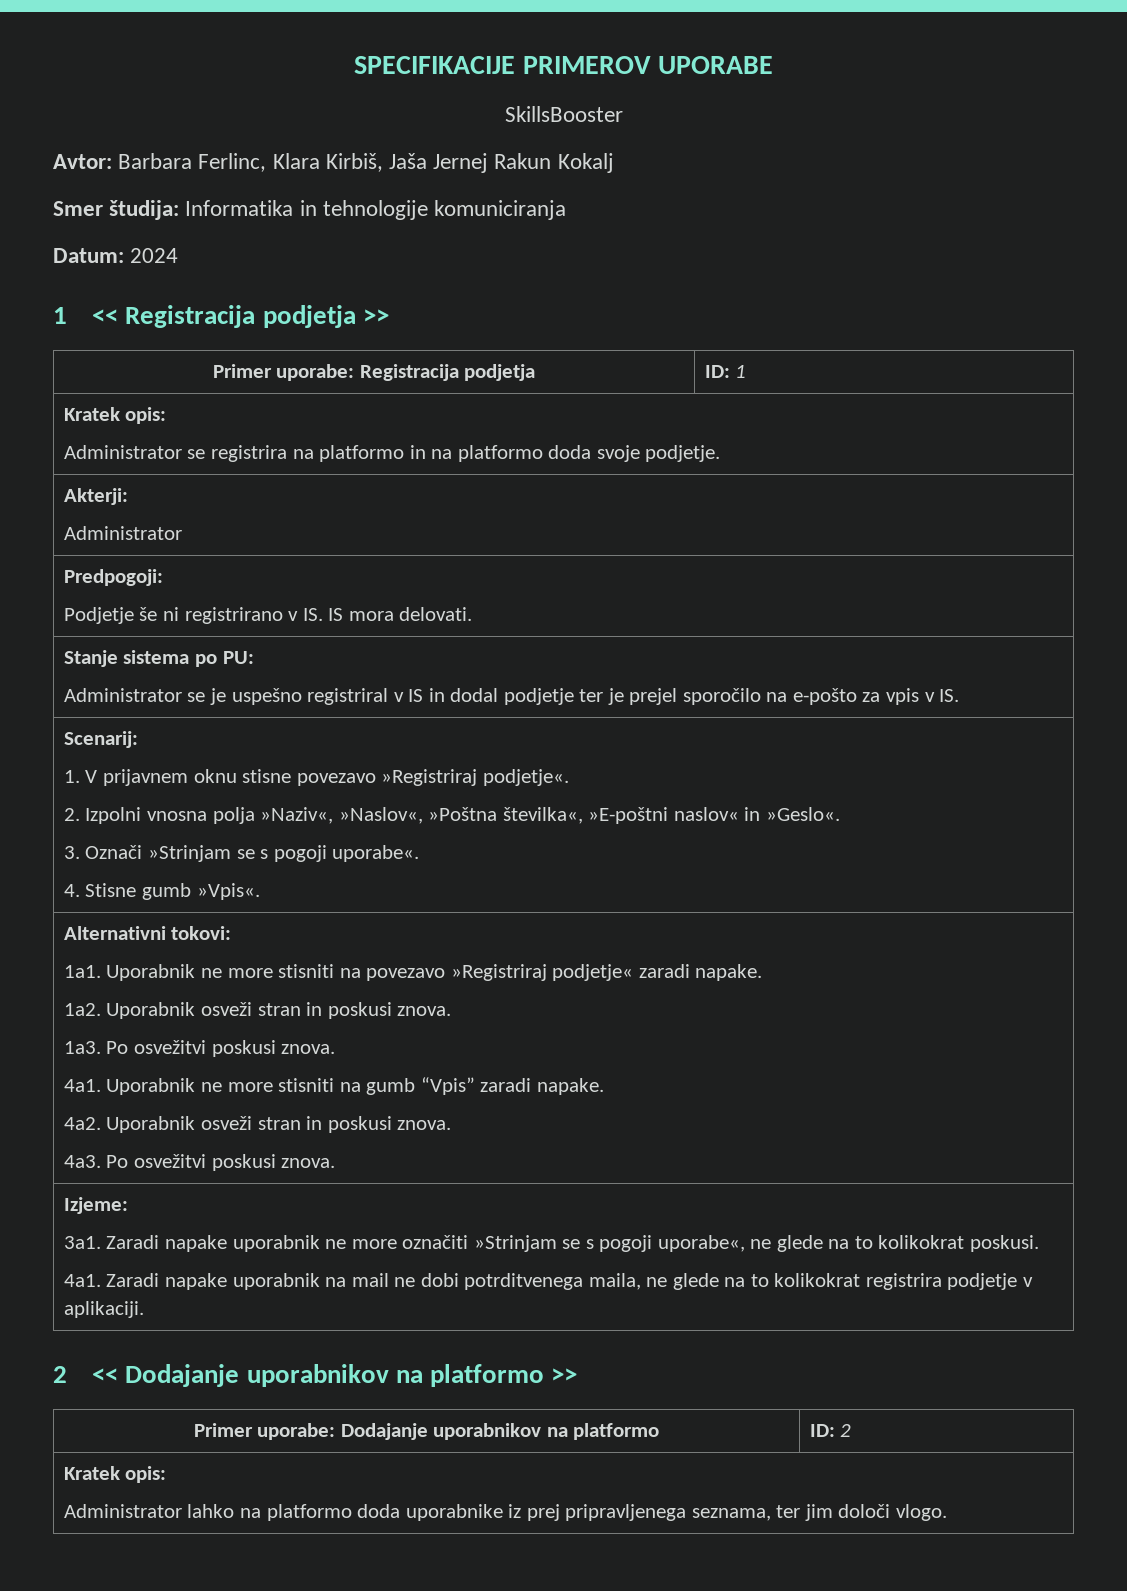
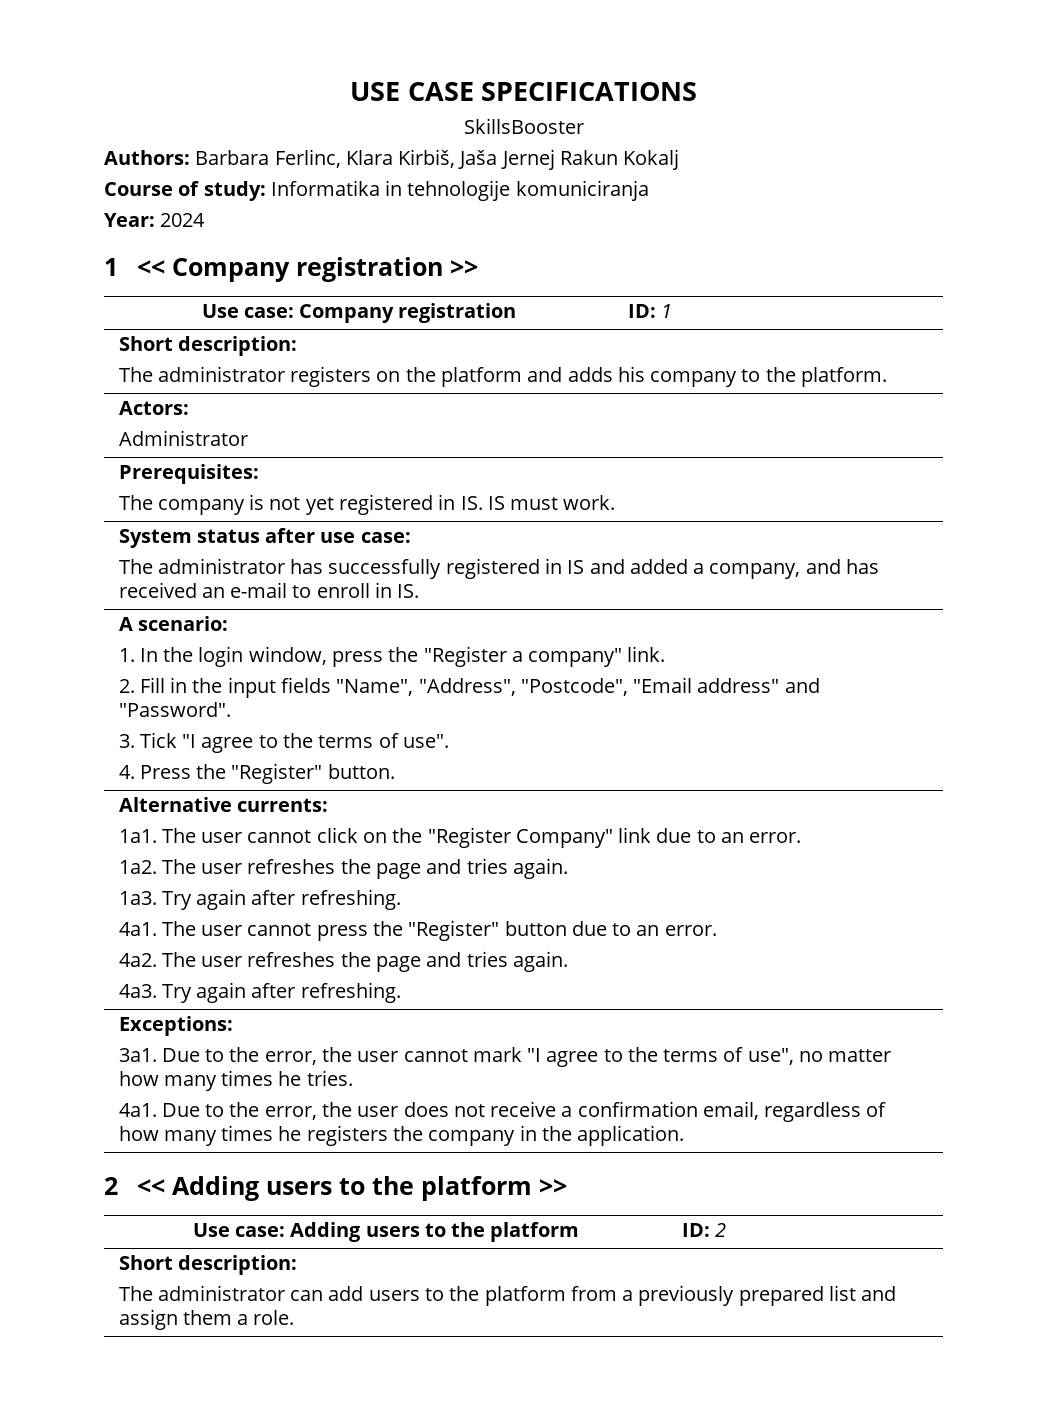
- SPECIFIKACIJE PRIMEROV UPORABE
+ USE CASE SPECIFICATIONS
- Avtor: Barbara Ferlinc, Klara Kirbiš, Jaša Jernej Rakun Kokalj
+ Authors: Barbara Ferlinc, Klara Kirbiš, Jaša Jernej Rakun Kokalj
- Smer študija: Informatika in tehnologije komuniciranja
+ Course of study: Informatika in tehnologije komuniciranja
- Datum: 2024
+ Year: 2024
- 1 << Registracija podjetja >>
- Primer uporabe: Registracija podjetja | ID: 1
- Kratek opis:
- Administrator se registrira na platformo in na platformo doda svoje podjetje.
- Akterji:
+ 1 << Company registration >>
+ Use case: Company registration | ID: 1
+ Short description:
+ The administrator registers on the platform and adds his company to the platform.
+ Actors:
  Administrator
- Predpogoji:
- Podjetje še ni registrirano v IS. IS mora delovati.
- Stanje sistema po PU:
- Administrator se je uspešno registriral v IS in dodal podjetje ter je prejel sporočilo na e-pošto za vpis v IS.
+ Prerequisites:
+ The company is not yet registered in IS. IS must work.
+ System status after use case:
+ The administrator has successfully registered in IS and added a company, and has received an e-mail to enroll in IS.
- Scenarij:
- 1. V prijavnem oknu stisne povezavo »Registriraj podjetje«.
- 2. Izpolni vnosna polja »Naziv«, »Naslov«, »Poštna številka«, »E-poštni naslov« in »Geslo«.
- 3. Označi »Strinjam se s pogoji uporabe«.
- 4. Stisne gumb »Vpis«.
- Alternativni tokovi:
- 1a1. Uporabnik ne more stisniti na povezavo »Registriraj podjetje« zaradi napake.
- 1a2. Uporabnik osveži stran in poskusi znova.
- 1a3. Po osvežitvi poskusi znova.
- 4a1. Uporabnik ne more stisniti na gumb “Vpis” zaradi napake.
- 4a2. Uporabnik osveži stran in poskusi znova.
- 4a3. Po osvežitvi poskusi znova.
- Izjeme:
- 3a1. Zaradi napake uporabnik ne more označiti »Strinjam se s pogoji uporabe«, ne glede na to kolikokrat poskusi.
- 4a1. Zaradi napake uporabnik na mail ne dobi potrditvenega maila, ne glede na to kolikokrat registrira podjetje v aplikaciji.
- 2 << Dodajanje uporabnikov na platformo >>
- Primer uporabe: Dodajanje uporabnikov na platformo | ID: 2
- Kratek opis:
- Administrator lahko na platformo doda uporabnike iz prej pripravljenega seznama, ter jim določi vlogo.
+ A scenario:
+ 1. In the login window, press the "Register a company" link.
+ 2. Fill in the input fields "Name", "Address", "Postcode", "Email address" and "Password".
+ 3. Tick "I agree to the terms of use".
+ 4. Press the "Register" button.
+ Alternative currents:
+ 1a1. The user cannot click on the "Register Company" link due to an error.
+ 1a2. The user refreshes the page and tries again.
+ 1a3. Try again after refreshing.
+ 4a1. The user cannot press the "Register" button due to an error.
+ 4a2. The user refreshes the page and tries again.
+ 4a3. Try again after refreshing.
+ Exceptions:
+ 3a1. Due to the error, the user cannot mark "I agree to the terms of use", no matter how many times he tries.
+ 4a1. Due to the error, the user does not receive a confirmation email, regardless of how many times he registers the company in the application.
+ 2 << Adding users to the platform >>
+ Use case: Adding users to the platform | ID: 2
+ Short description:
+ The administrator can add users to the platform from a previously prepared list and assign them a role.

